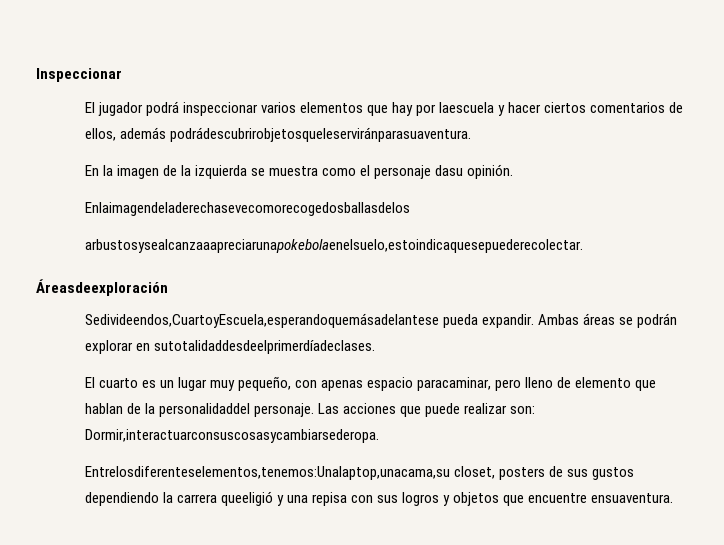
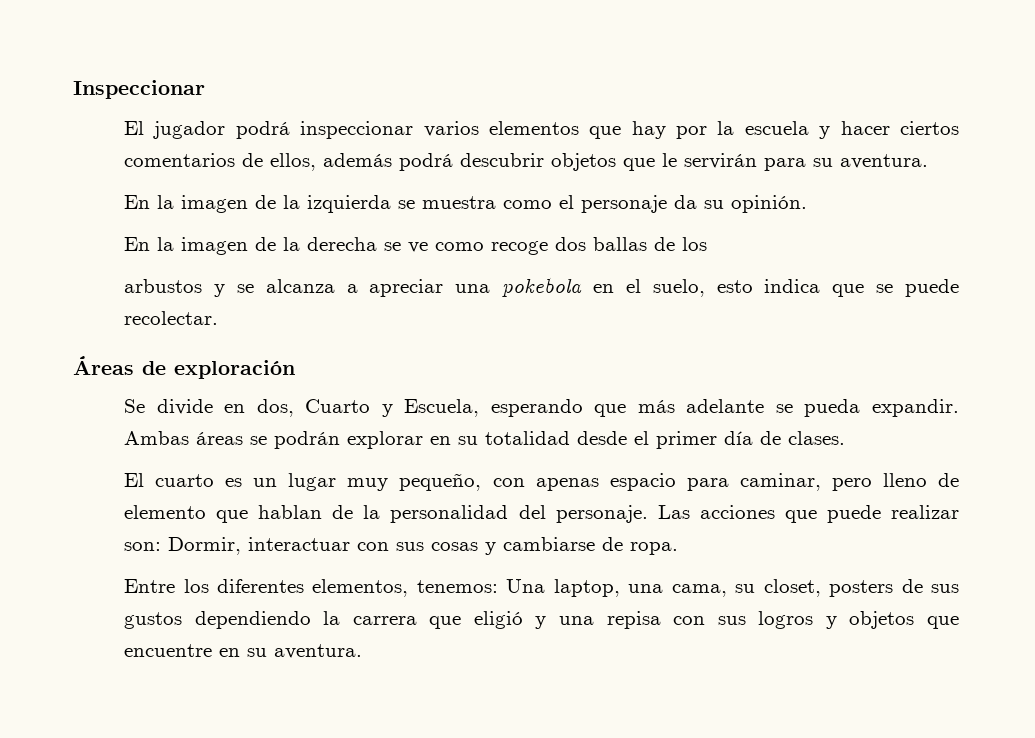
- El jugador podrá inspeccionar varios elementos que hay por laescuela y hacer ciertos comentarios de ellos, además podrádescubrirobjetosqueleserviránparasuaventura.
+ El jugador podrá inspeccionar varios elementos que hay por la escuela y hacer ciertos comentarios de ellos, además podrá descubrir objetos que le servirán para su aventura.
- En la imagen de la izquierda se muestra como el personaje dasu opinión.
+ En la imagen de la izquierda se muestra como el personaje da su opinión.
- Enlaimagendeladerechasevecomorecogedosballasdelos
- arbustosysealcanzaaapreciarunapokebolaenelsuelo,estoindicaquesepuederecolectar.
- Áreasdeexploración
- Sedivideendos,CuartoyEscuela,esperandoquemásadelantese pueda expandir.
+ En la imagen de la derecha se ve como recoge dos ballas de los
+ arbustos y se alcanza a apreciar una pokebola en el suelo, esto indica que se puede recolectar.
+ Áreas de exploración
+ Se divide en dos, Cuarto y Escuela, esperando que más adelante se pueda expandir.
- Ambas áreas se podrán explorar en sutotalidaddesdeelprimerdíadeclases.
+ Ambas áreas se podrán explorar en su totalidad desde el primer día de clases.
- El cuarto es un lugar muy pequeño, con apenas espacio paracaminar, pero lleno de elemento que hablan de la personalidaddel personaje.
+ El cuarto es un lugar muy pequeño, con apenas espacio para caminar, pero lleno de elemento que hablan de la personalidad del personaje.
- Las acciones que puede realizar son: Dormir,interactuarconsuscosasycambiarsederopa.
- Entrelosdiferenteselementos,tenemos:Unalaptop,unacama,su closet, posters de sus gustos dependiendo la carrera queeligió y una repisa con sus logros y objetos que encuentre ensuaventura.
+ Las acciones que puede realizar son: Dormir, interactuar con sus cosas y cambiarse de ropa.
+ Entre los diferentes elementos, tenemos: Una laptop, una cama, su closet, posters de sus gustos dependiendo la carrera que eligió y una repisa con sus logros y objetos que encuentre en su aventura.

